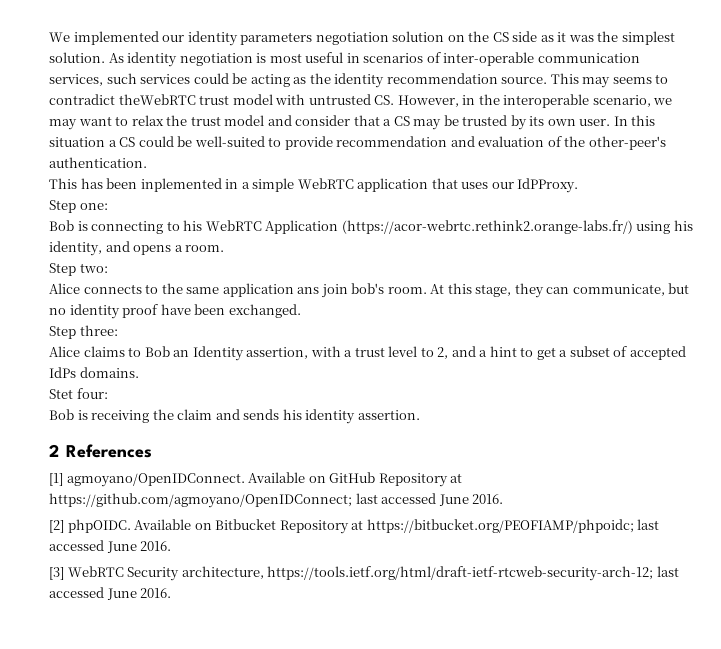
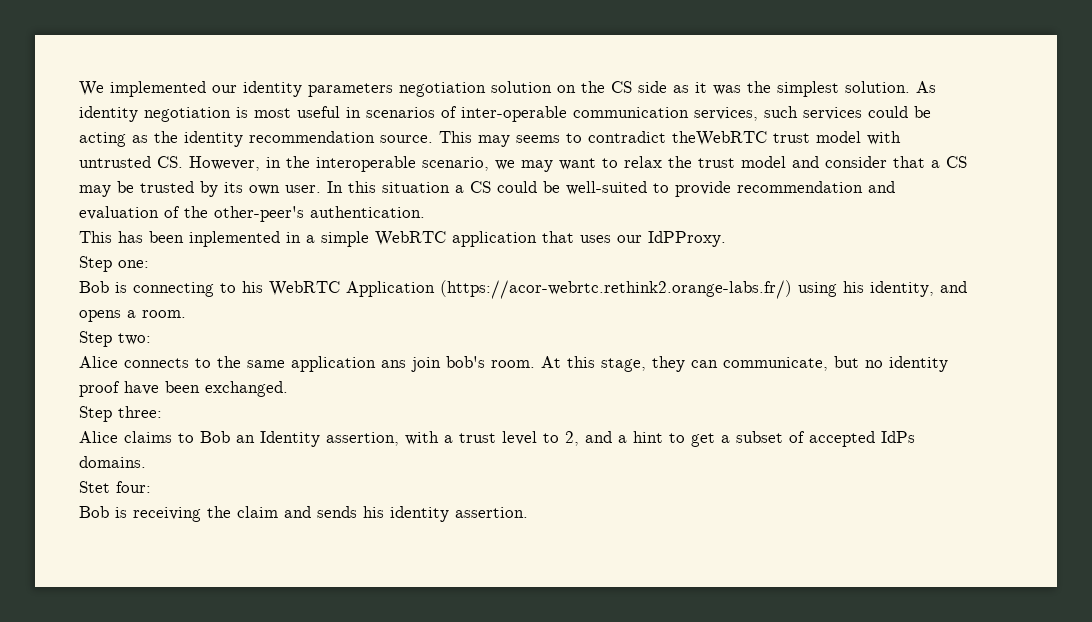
- 2 References
- [1] agmoyano/OpenIDConnect. Available on GitHub Repository at https://github.com/agmoyano/OpenIDConnect; last accessed June 2016.
- [2] phpOIDC. Available on Bitbucket Repository at https://bitbucket.org/PEOFIAMP/phpoidc; last accessed June 2016.
- [3] WebRTC Security architecture, https://tools.ietf.org/html/draft-ietf-rtcweb-security-arch-12; last accessed June 2016.

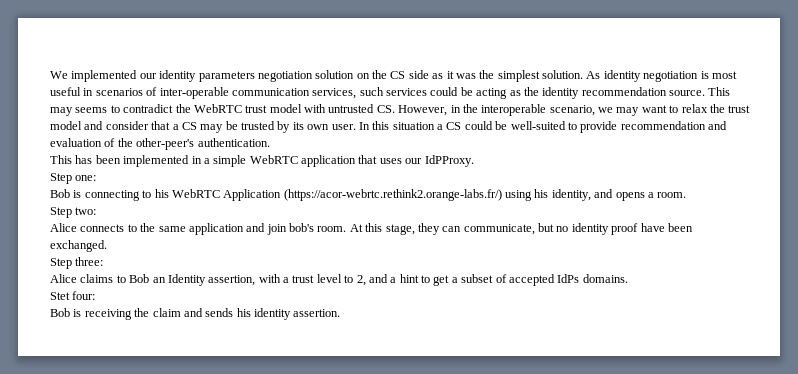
- This may seems to contradict theWebRTC trust model with untrusted CS. However, in the interoperable scenario, we may want to relax the trust model and consider that a CS may be trusted by its own user.
+ This may seems to contradict the WebRTC trust model with untrusted CS. However, in the interoperable scenario, we may want to relax the trust model and consider that a CS may be trusted by its own user.
- This has been inplemented in a simple WebRTC application that uses our IdPProxy.
+ This has been implemented in a simple WebRTC application that uses our IdPProxy.
- Alice connects to the same application ans join bob's room.
+ Alice connects to the same application and join bob's room.

